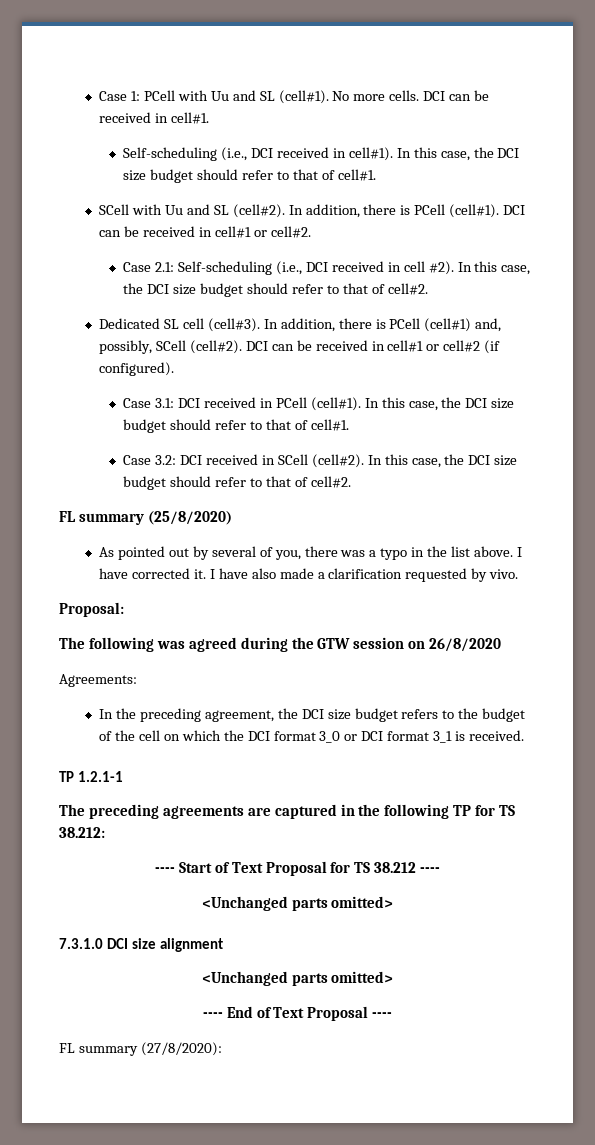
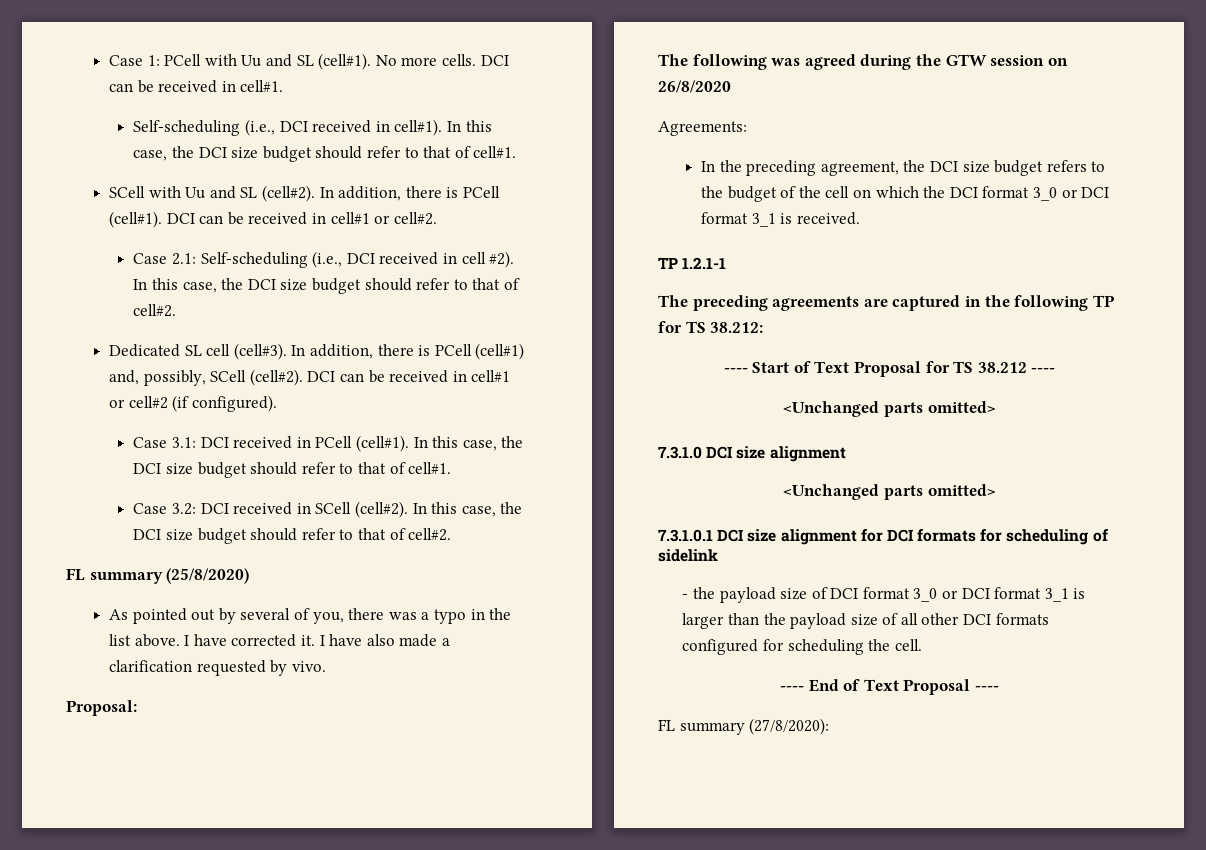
+ 7.3.1.0.1 DCI size alignment for DCI formats for scheduling of sidelink
+ - the payload size of DCI format 3_0 or DCI format 3_1 is larger than the payload size of all other DCI formats configured for scheduling the cell.

